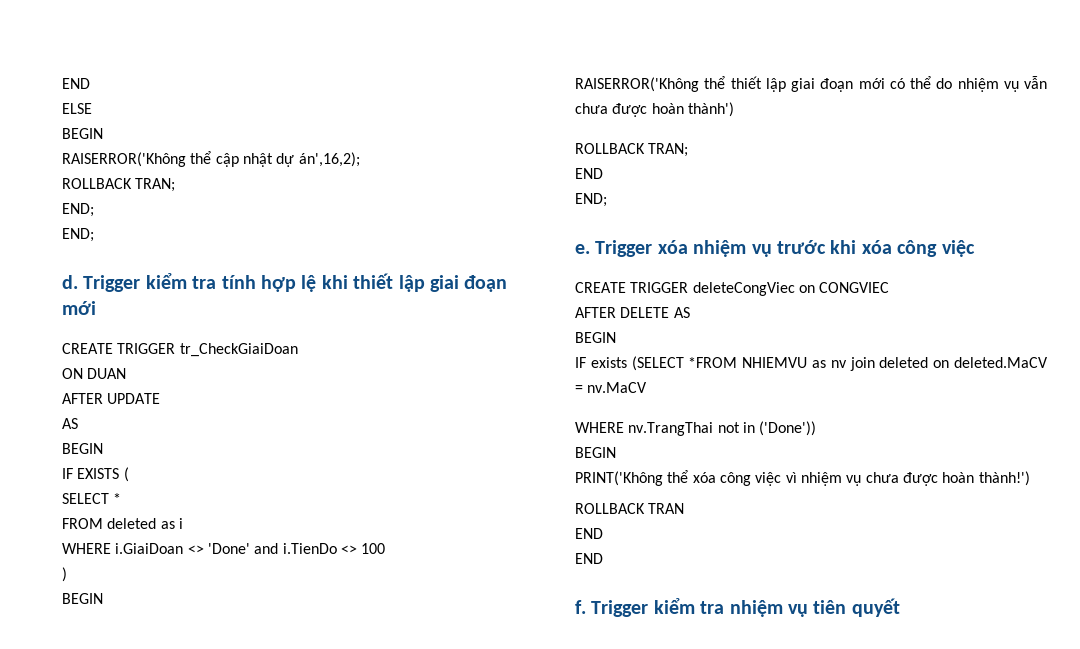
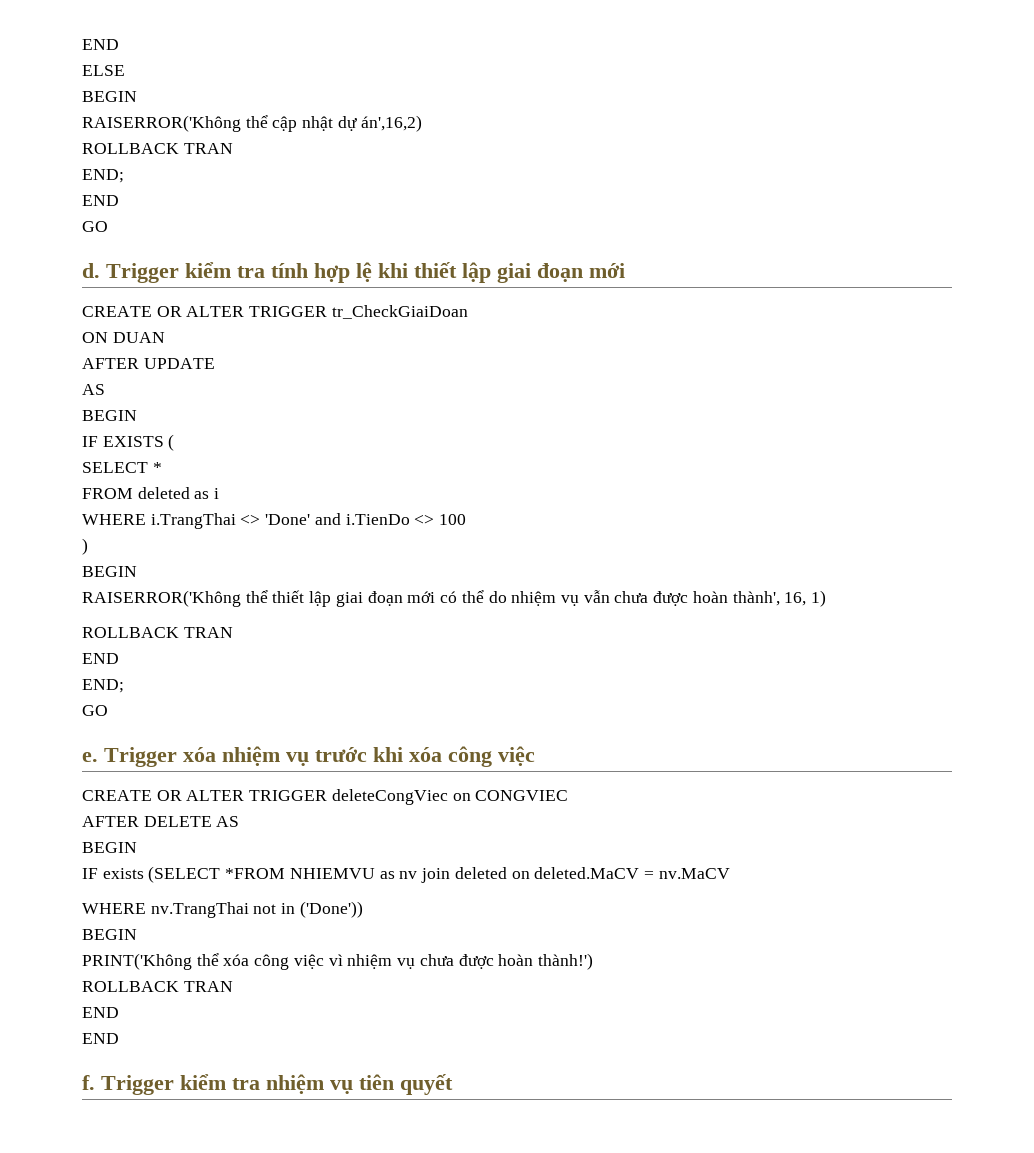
- RAISERROR('Không thể cập nhật dự án',16,2);
- ROLLBACK TRAN;
+ RAISERROR('Không thể cập nhật dự án',16,2)
+ ROLLBACK TRAN
  END;
- END;
+ END
+ GO
- CREATE TRIGGER tr_CheckGiaiDoan
+ CREATE OR ALTER TRIGGER tr_CheckGiaiDoan
- WHERE i.GiaiDoan <> 'Done' and i.TienDo <> 100
+ WHERE i.TrangThai <> 'Done' and i.TienDo <> 100
- RAISERROR('Không thể thiết lập giai đoạn mới có thể do nhiệm vụ vẫn chưa được hoàn thành')
- ROLLBACK TRAN;
+ RAISERROR('Không thể thiết lập giai đoạn mới có thể do nhiệm vụ vẫn chưa được hoàn thành', 16, 1)
+ ROLLBACK TRAN
  END
  END;
+ GO
- CREATE TRIGGER deleteCongViec on CONGVIEC
+ CREATE OR ALTER TRIGGER deleteCongViec on CONGVIEC

